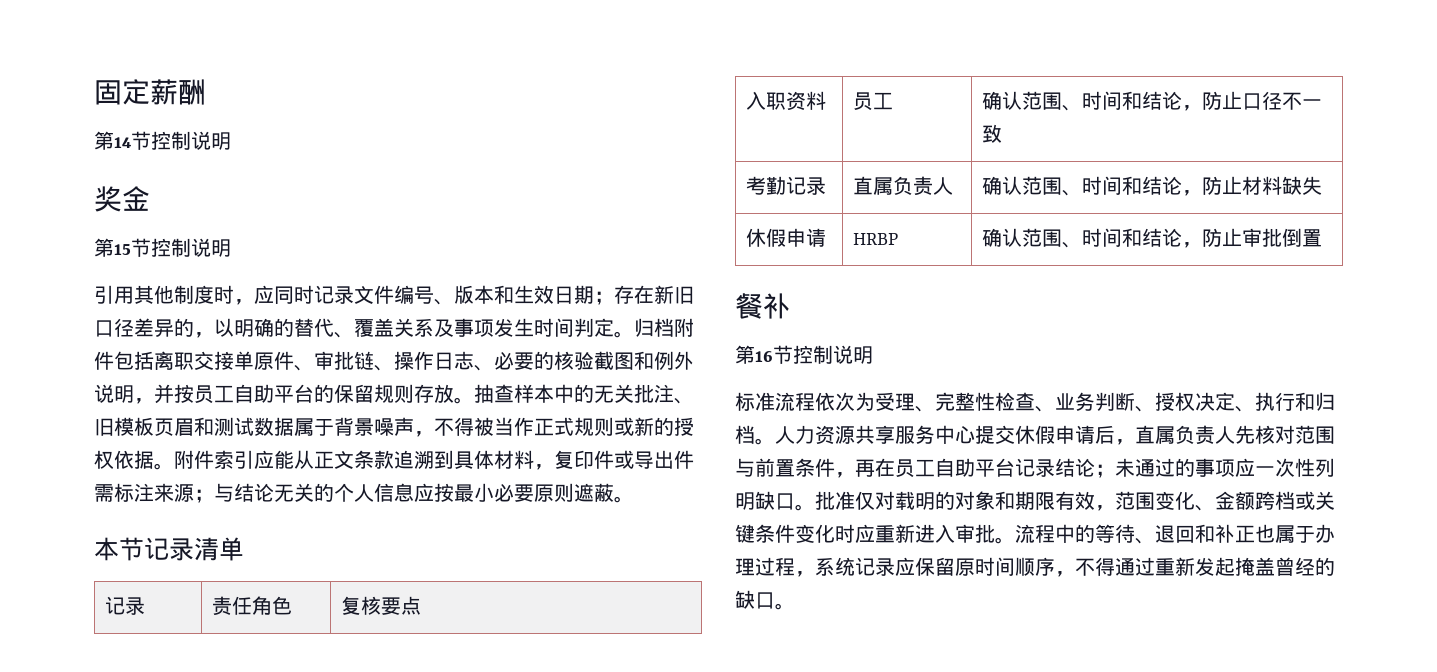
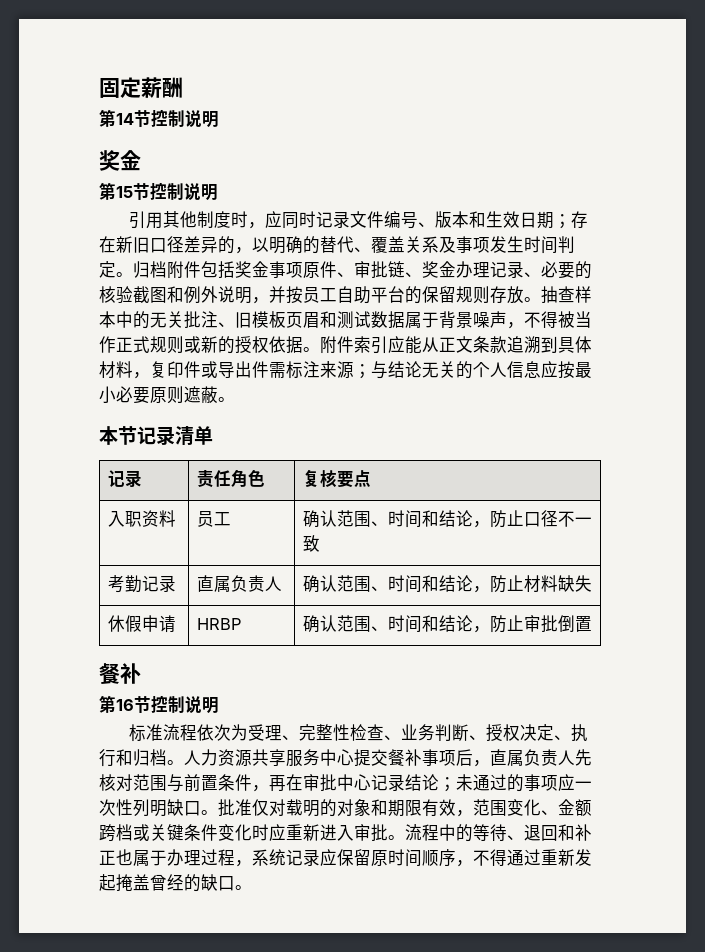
- 归档附件包括离职交接单原件、审批链、操作日志、必要的核验截图和例外说明，并按员工自助平台的保留规则存放。
+ 归档附件包括奖金事项原件、审批链、奖金办理记录、必要的核验截图和例外说明，并按员工自助平台的保留规则存放。
- 人力资源共享服务中心提交休假申请后，直属负责人先核对范围与前置条件，再在员工自助平台记录结论；未通过的事项应一次性列明缺口。
+ 人力资源共享服务中心提交餐补事项后，直属负责人先核对范围与前置条件，再在审批中心记录结论；未通过的事项应一次性列明缺口。

